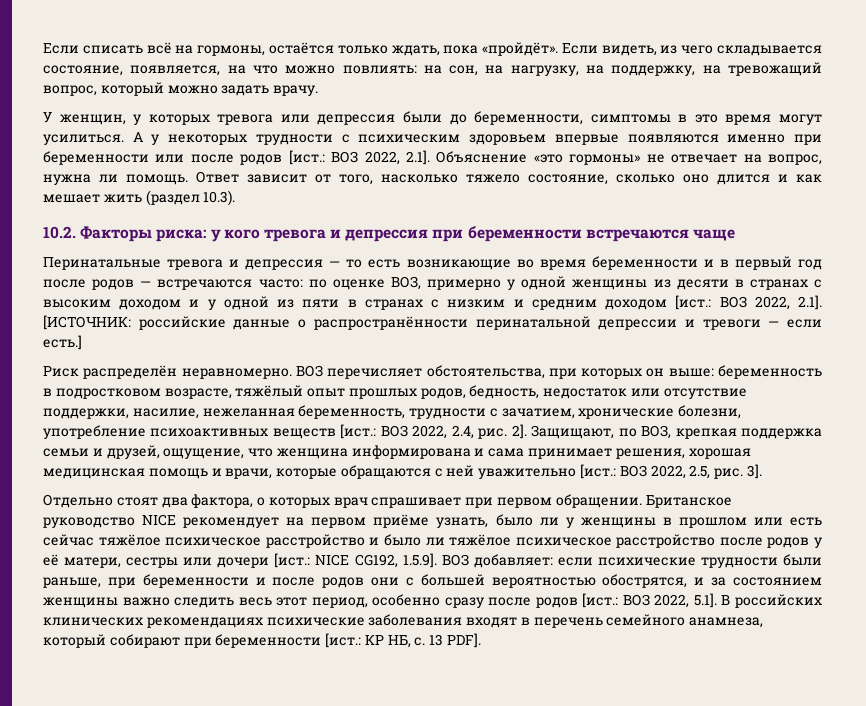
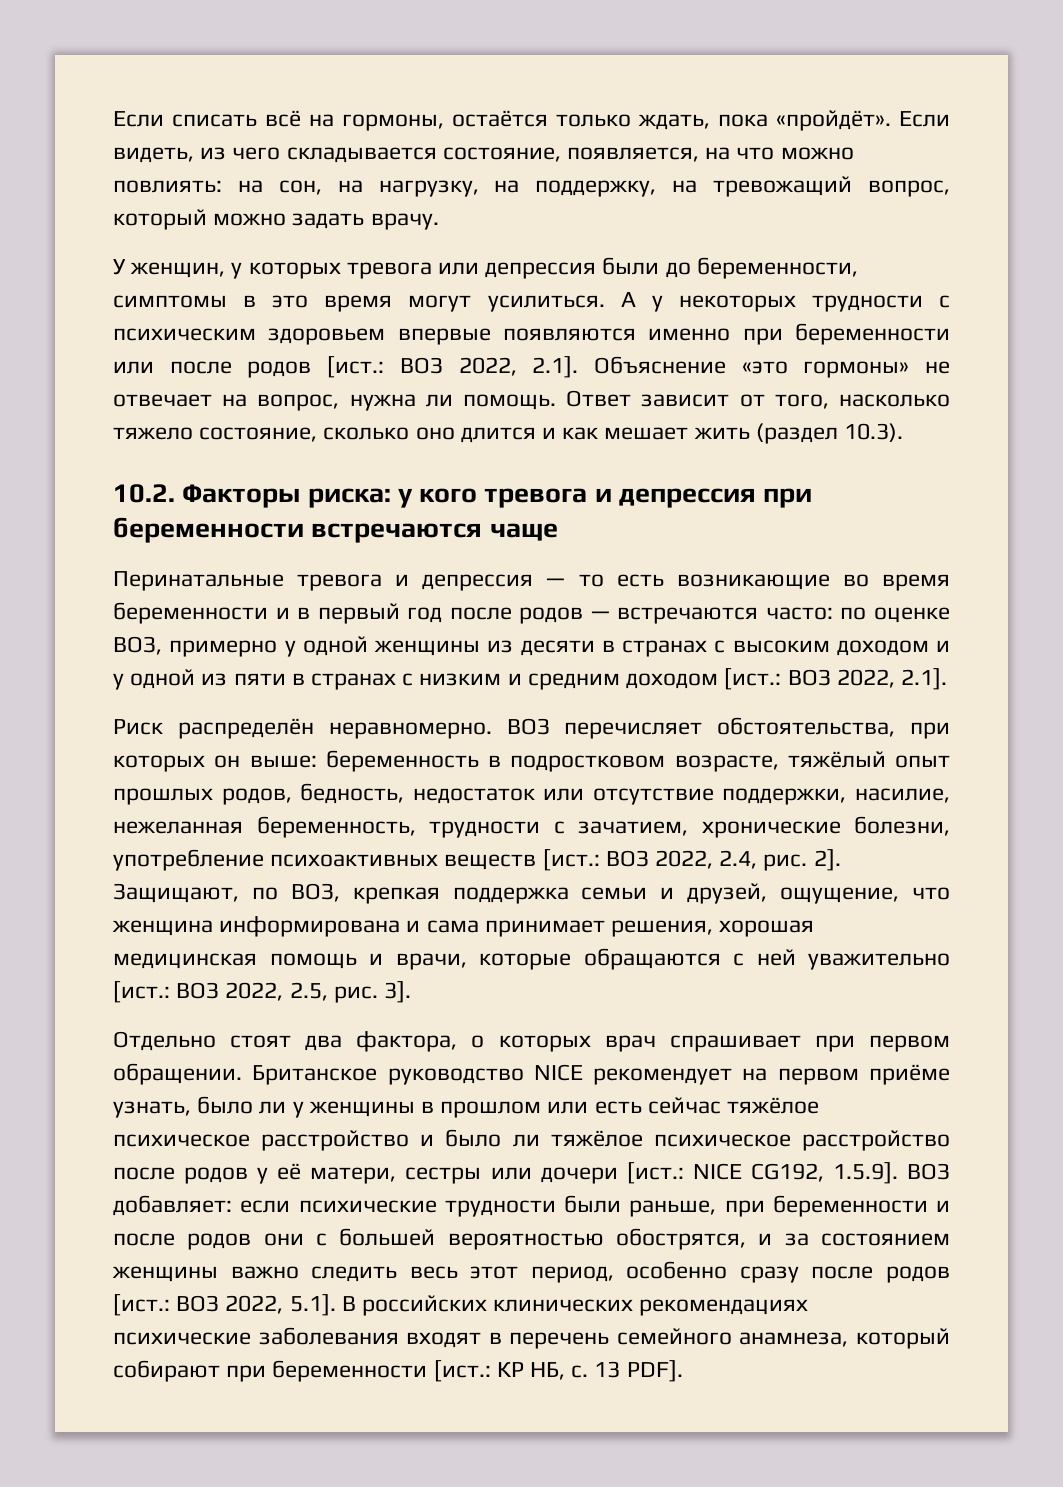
- Перинатальные тревога и депрессия — то есть возникающие во время беременности и в первый год после родов — встречаются часто: по оценке ВОЗ, примерно у одной женщины из десяти в странах с высоким доходом и у одной из пяти в странах с низким и средним доходом [ист.: ВОЗ 2022, 2.1]. [ИСТОЧНИК: российские данные о распространённости перинатальной депрессии и тревоги — если есть.]
+ Перинатальные тревога и депрессия — то есть возникающие во время беременности и в первый год после родов — встречаются часто: по оценке ВОЗ, примерно у одной женщины из десяти в странах с высоким доходом и у одной из пяти в странах с низким и средним доходом [ист.: ВОЗ 2022, 2.1].

